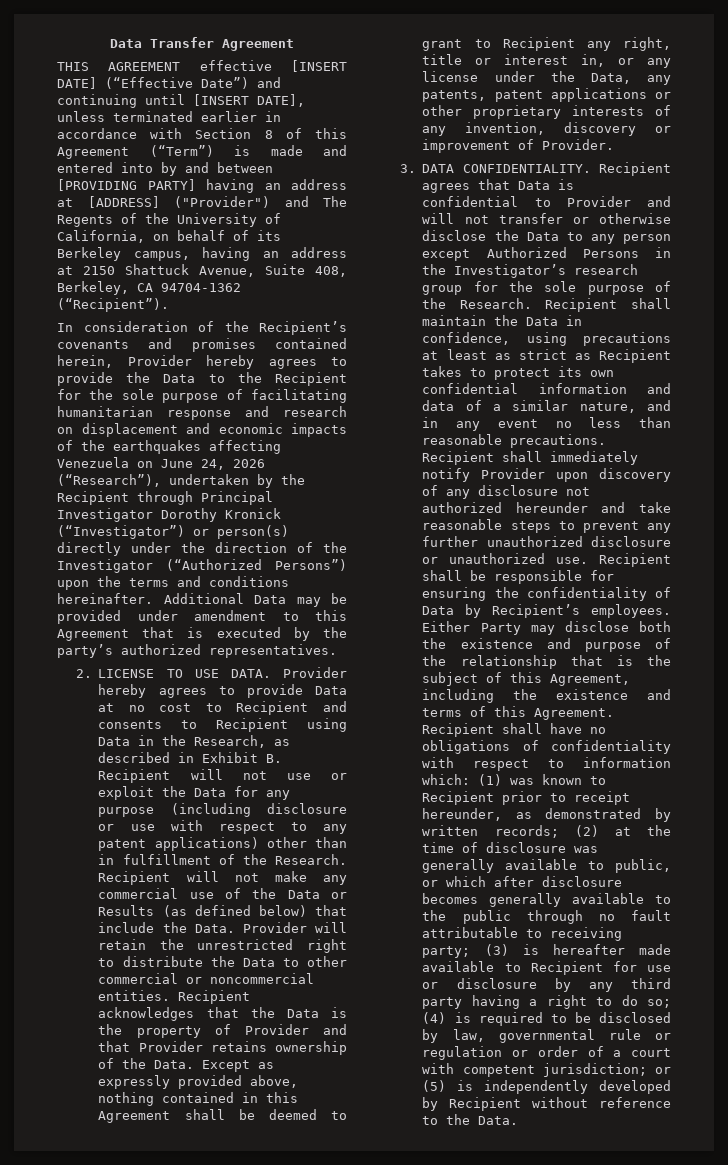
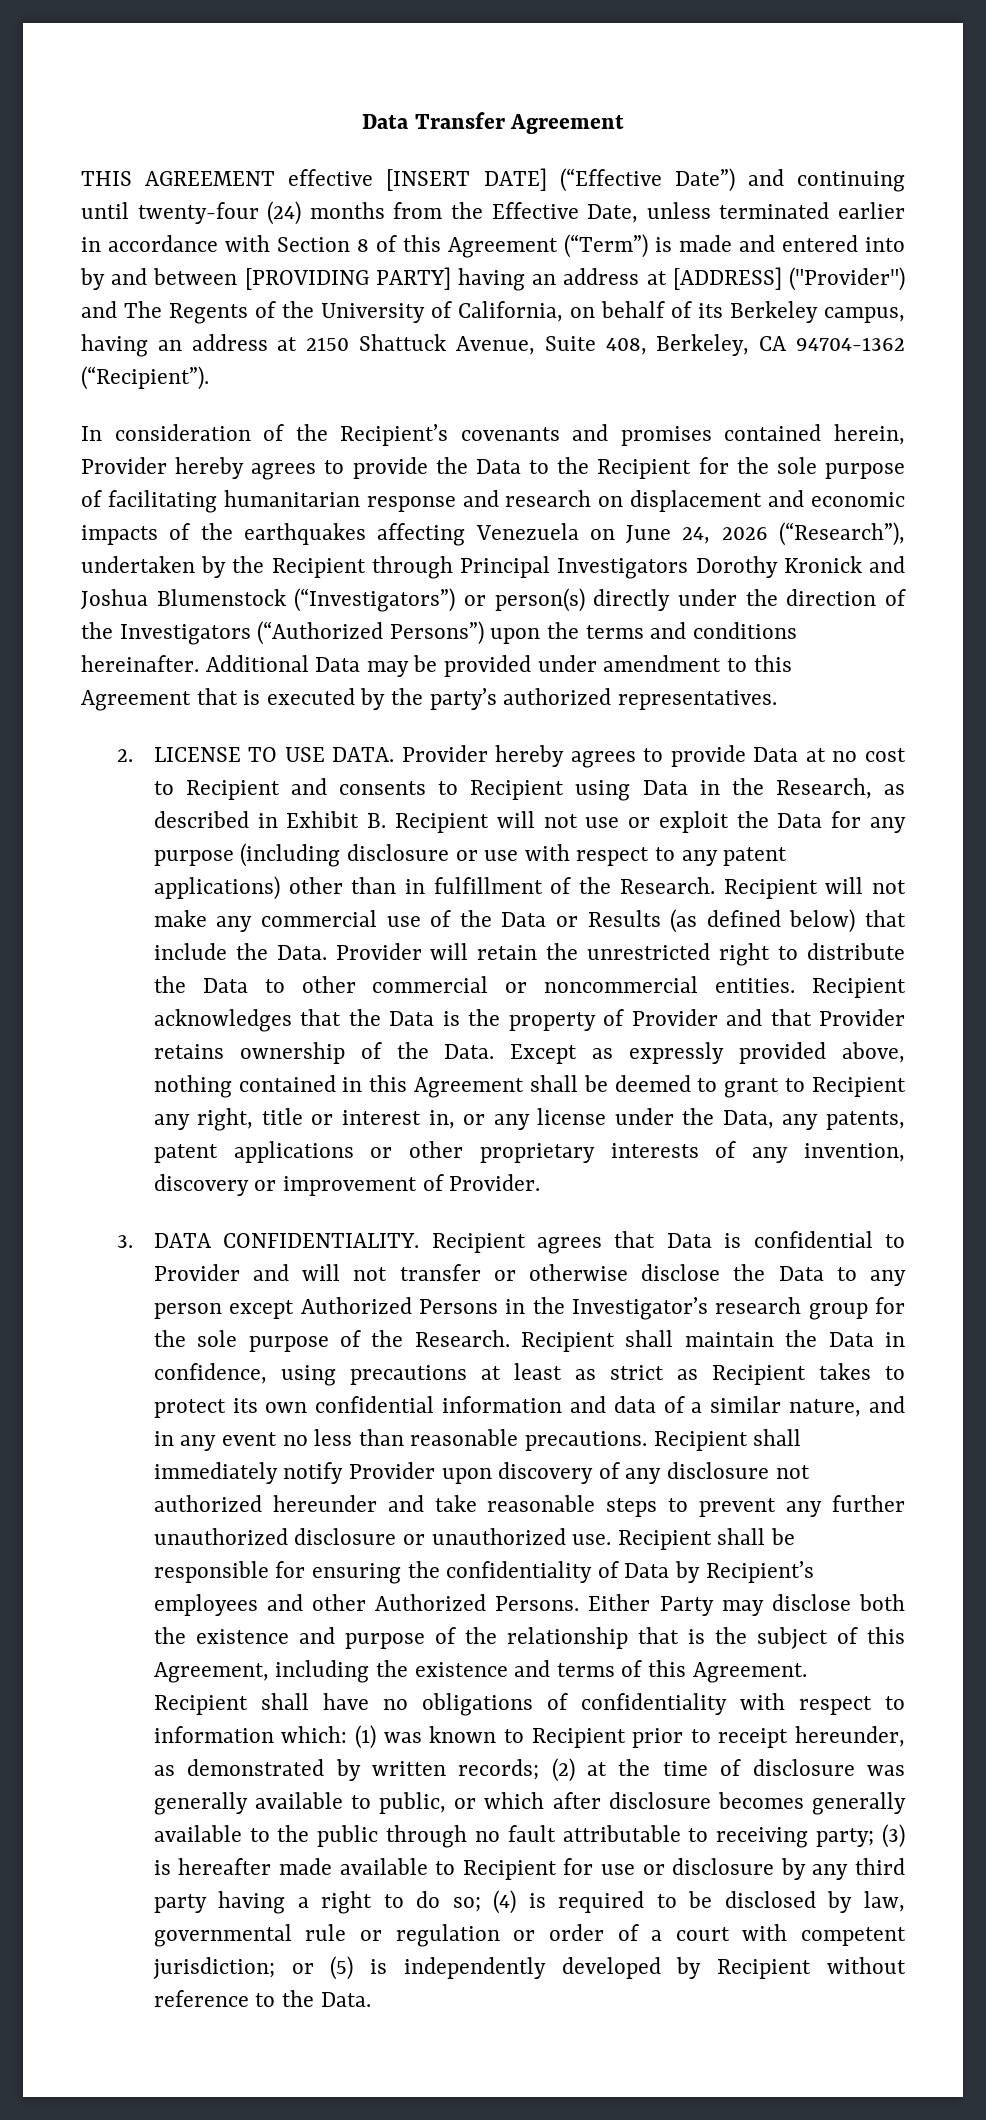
- THIS AGREEMENT effective [INSERT DATE] (“Effective Date”) and continuing until [INSERT DATE], unless terminated earlier in accordance with Section 8 of this Agreement (“Term”) is made and entered into by and between [PROVIDING PARTY] having an address at [ADDRESS] ("Provider") and The Regents of the University of California, on behalf of its Berkeley campus, having an address at 2150 Shattuck Avenue, Suite 408, Berkeley, CA 94704-1362 (“Recipient”).
+ THIS AGREEMENT effective [INSERT DATE] (“Effective Date”) and continuing until twenty-four (24) months from the Effective Date, unless terminated earlier in accordance with Section 8 of this Agreement (“Term”) is made and entered into by and between [PROVIDING PARTY] having an address at [ADDRESS] ("Provider") and The Regents of the University of California, on behalf of its Berkeley campus, having an address at 2150 Shattuck Avenue, Suite 408, Berkeley, CA 94704-1362 (“Recipient”).
- In consideration of the Recipient’s covenants and promises contained herein, Provider hereby agrees to provide the Data to the Recipient for the sole purpose of facilitating humanitarian response and research on displacement and economic impacts of the earthquakes affecting Venezuela on June 24, 2026 (“Research”), undertaken by the Recipient through Principal Investigator Dorothy Kronick (“Investigator”) or person(s) directly under the direction of the Investigator (“Authorized Persons”) upon the terms and conditions hereinafter.
+ In consideration of the Recipient’s covenants and promises contained herein, Provider hereby agrees to provide the Data to the Recipient for the sole purpose of facilitating humanitarian response and research on displacement and economic impacts of the earthquakes affecting Venezuela on June 24, 2026 (“Research”), undertaken by the Recipient through Principal Investigators Dorothy Kronick and Joshua Blumenstock (“Investigators”) or person(s) directly under the direction of the Investigators (“Authorized Persons”) upon the terms and conditions hereinafter.
- Recipient shall be responsible for ensuring the confidentiality of Data by Recipient’s employees.
+ Recipient shall be responsible for ensuring the confidentiality of Data by Recipient’s employees and other Authorized Persons.

